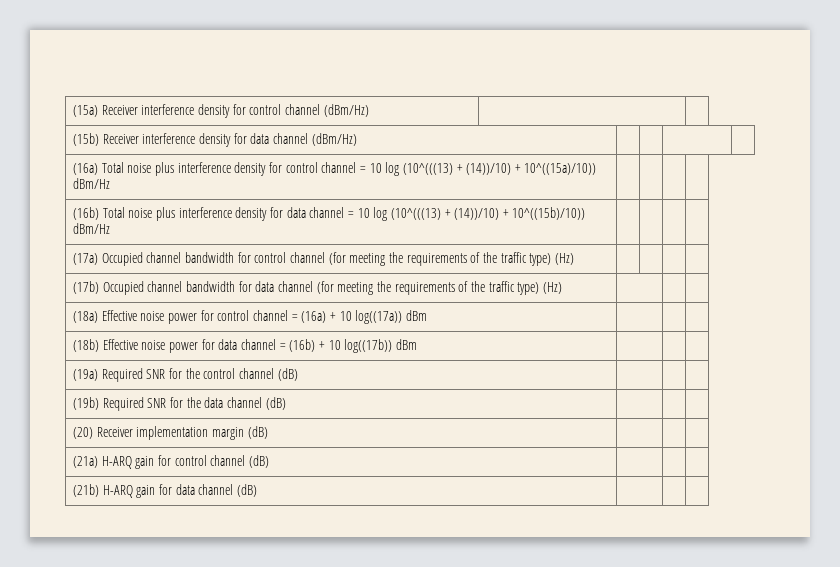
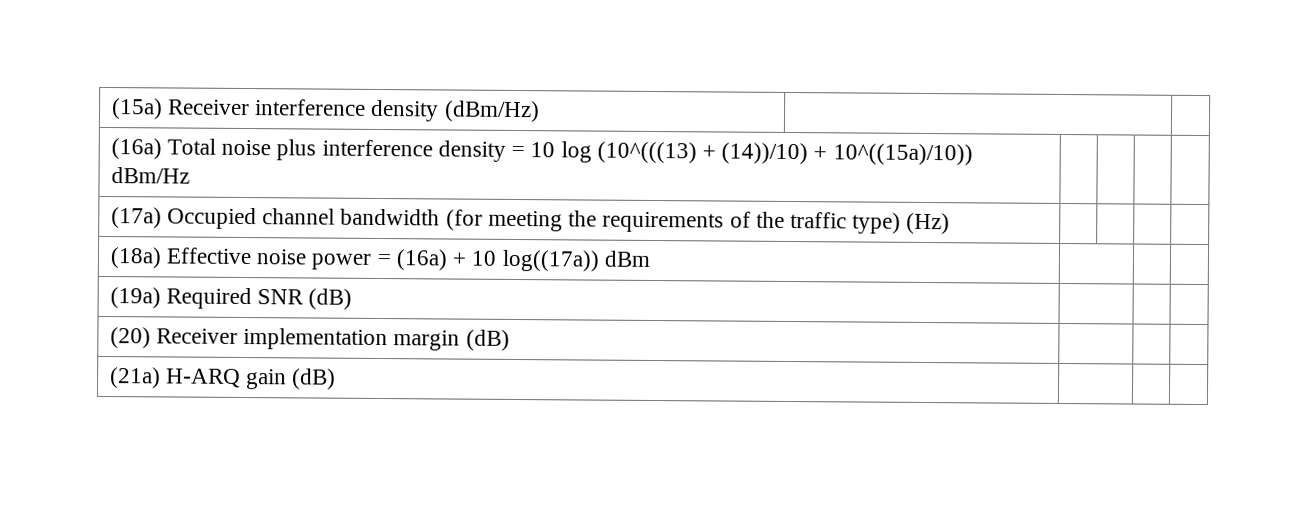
- (15a) Receiver interference density for control channel (dBm/Hz) | |
- (15b) Receiver interference density for data channel (dBm/Hz) | | | |
+ (15a) Receiver interference density (dBm/Hz) | |
- (16a) Total noise plus interference density for control channel = 10 log (10^(((13) + (14))/10) + 10^((15a)/10)) dBm/Hz | | | |
+ (16a) Total noise plus interference density = 10 log (10^(((13) + (14))/10) + 10^((15a)/10)) dBm/Hz | | | |
- (16b) Total noise plus interference density for data channel = 10 log (10^(((13) + (14))/10) + 10^((15b)/10)) dBm/Hz | | | |
- (17a) Occupied channel bandwidth for control channel (for meeting the requirements of the traffic type) (Hz) | | | |
+ (17a) Occupied channel bandwidth (for meeting the requirements of the traffic type) (Hz) | | | |
- (17b) Occupied channel bandwidth for data channel (for meeting the requirements of the traffic type) (Hz) | | |
- (18a) Effective noise power for control channel = (16a) + 10 log((17a)) dBm | | |
+ (18a) Effective noise power = (16a) + 10 log((17a)) dBm | | |
- (18b) Effective noise power for data channel = (16b) + 10 log((17b)) dBm | | |
- (19a) Required SNR for the control channel (dB) | | |
- (19b) Required SNR for the data channel (dB) | | |
+ (19a) Required SNR (dB) | | |
- (21a) H-ARQ gain for control channel (dB) | | |
- (21b) H-ARQ gain for data channel (dB) | | |
+ (21a) H-ARQ gain (dB) | | |

